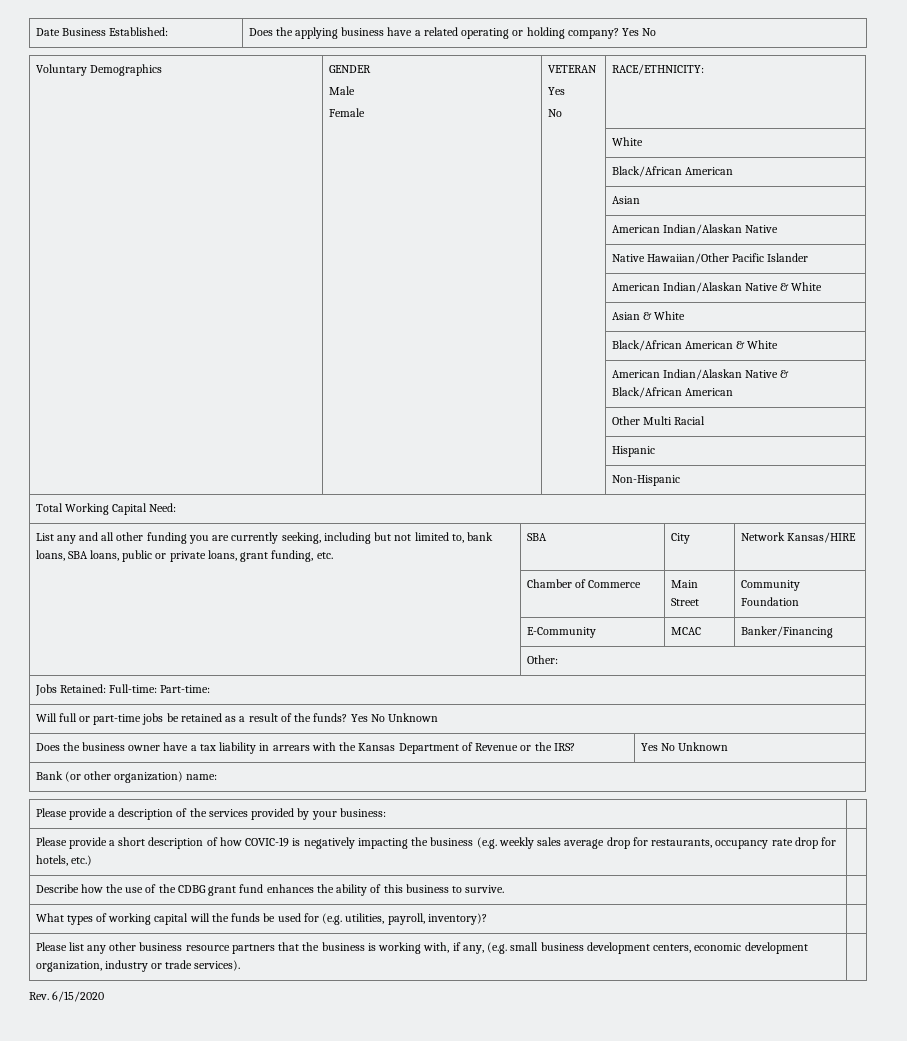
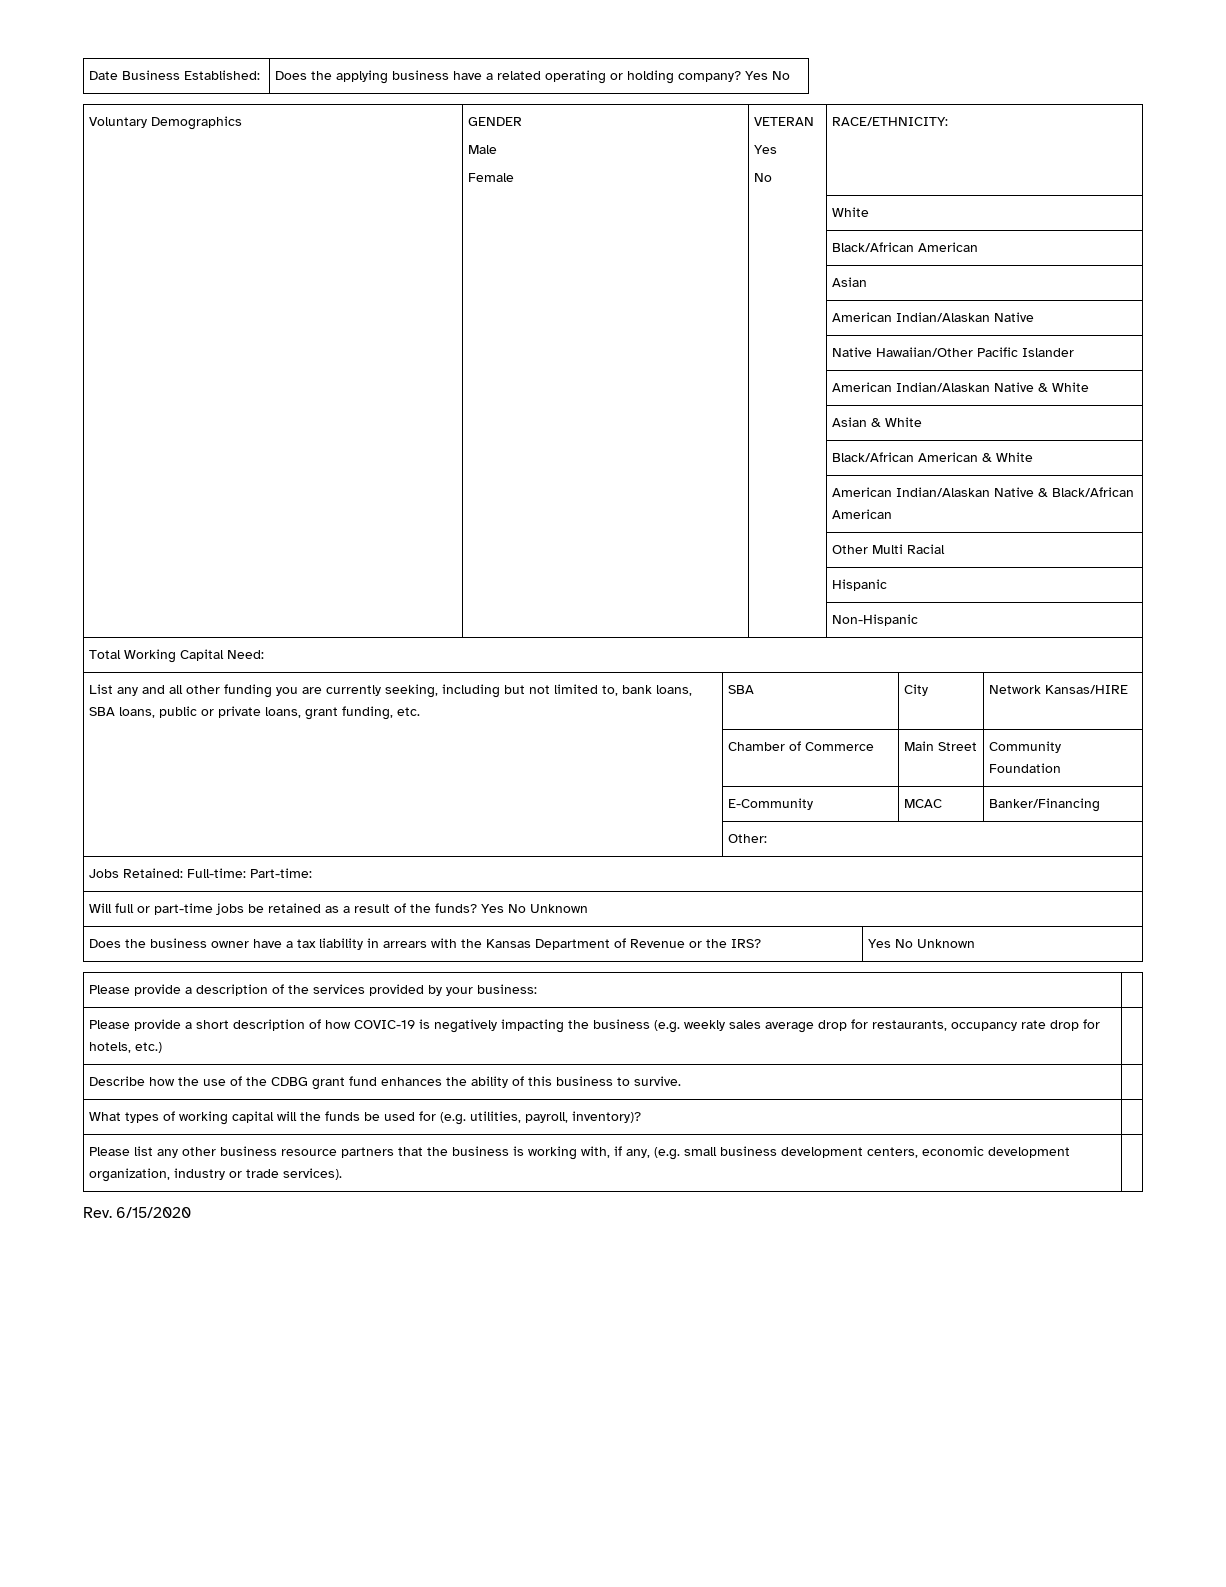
- Bank (or other organization) name:

